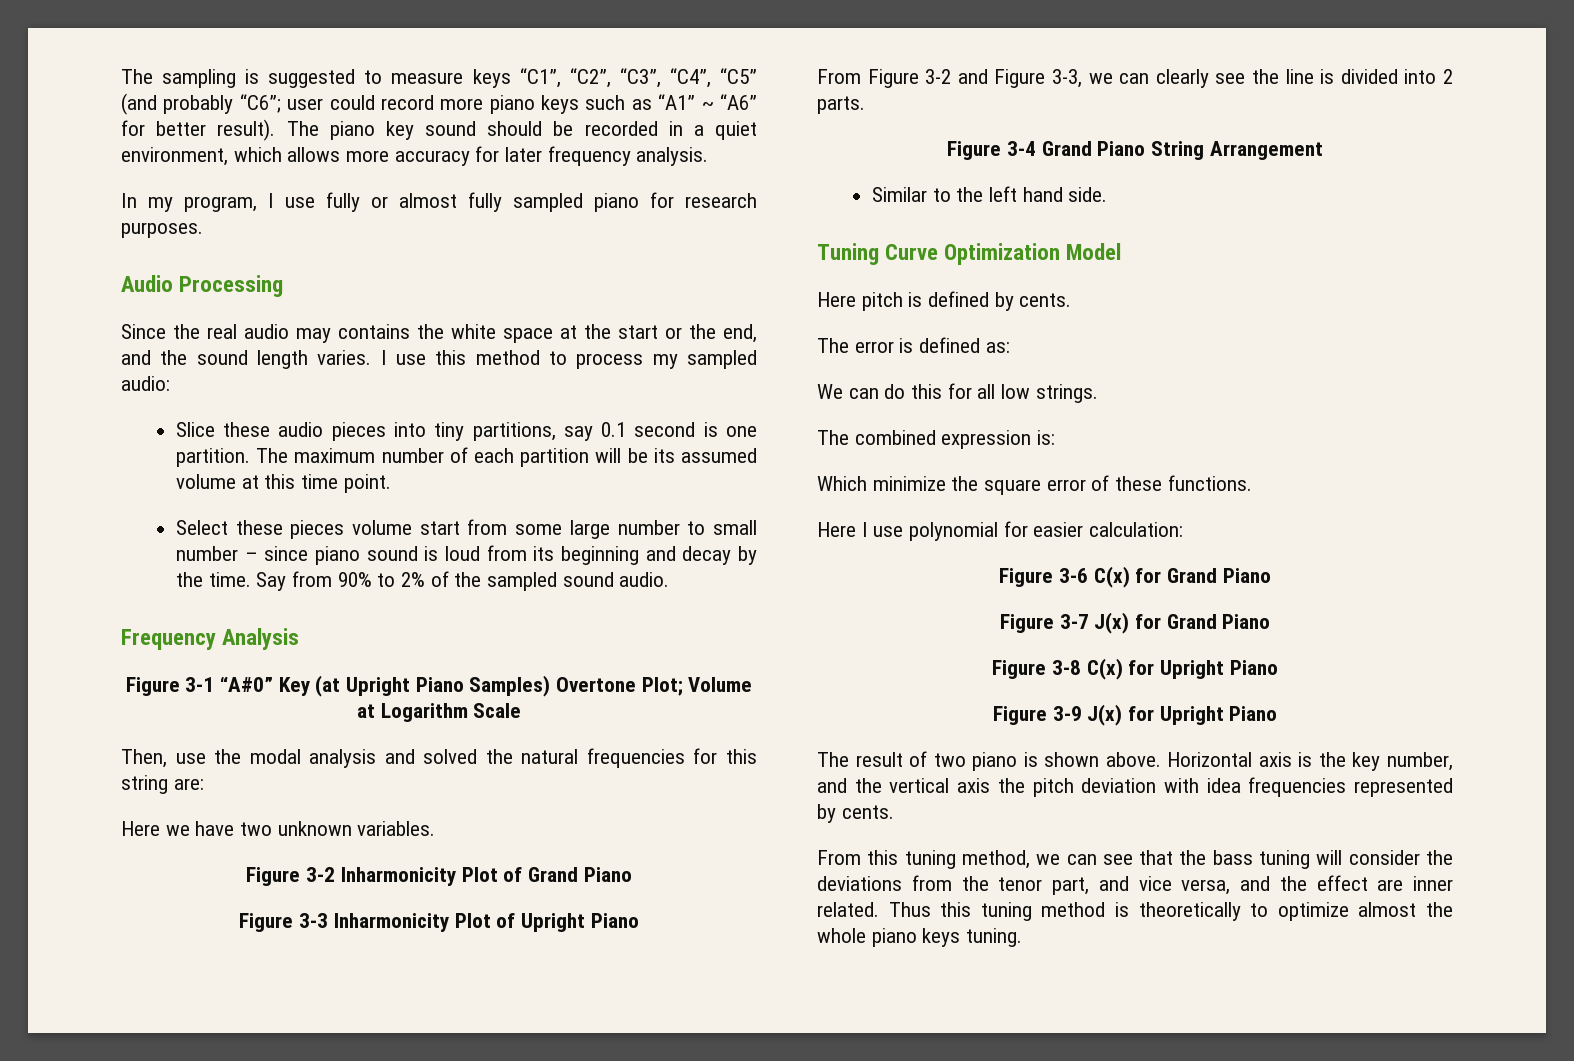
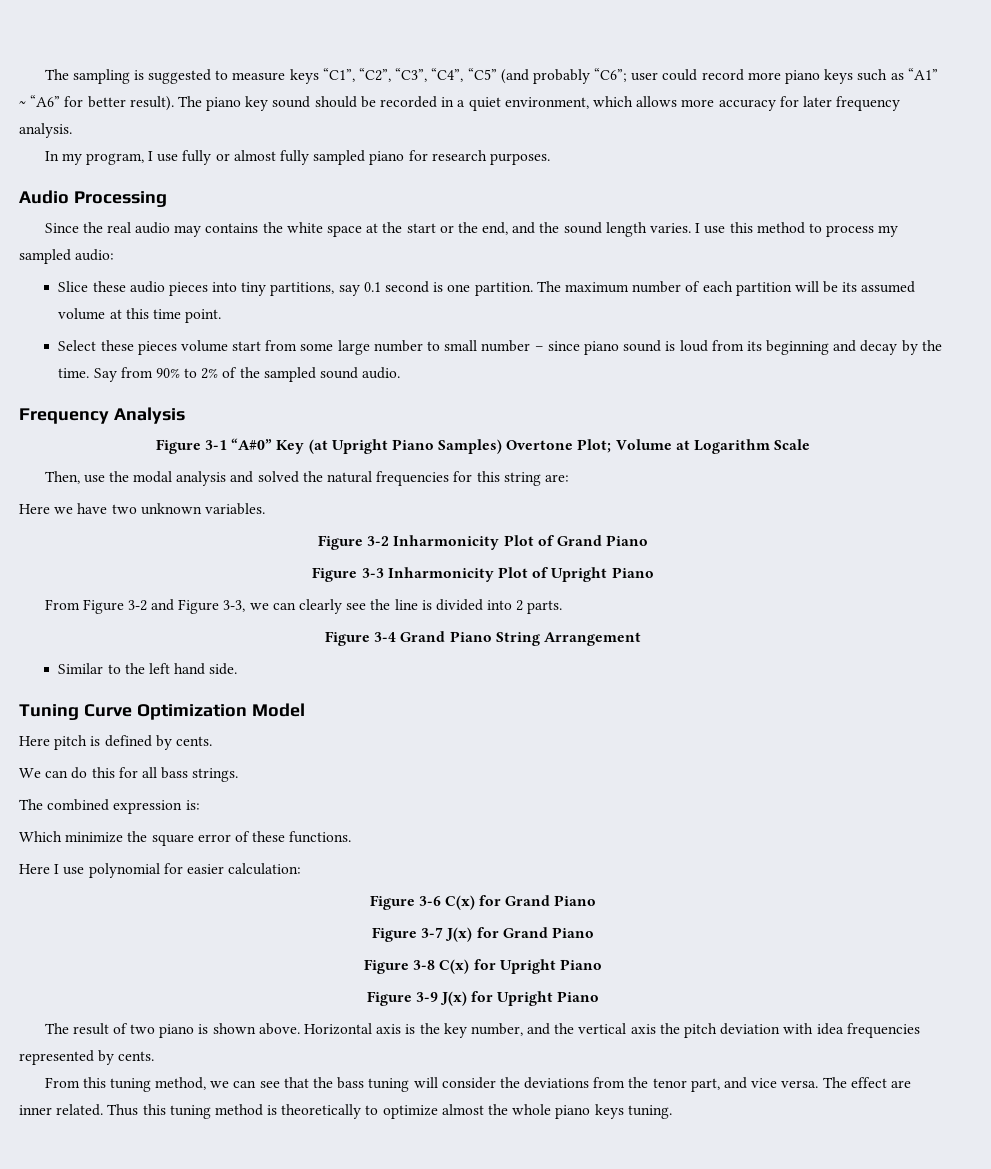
- The error is defined as:
- We can do this for all low strings.
+ We can do this for all bass strings.
- From this tuning method, we can see that the bass tuning will consider the deviations from the tenor part, and vice versa, and the effect are inner related.
+ From this tuning method, we can see that the bass tuning will consider the deviations from the tenor part, and vice versa. The effect are inner related.

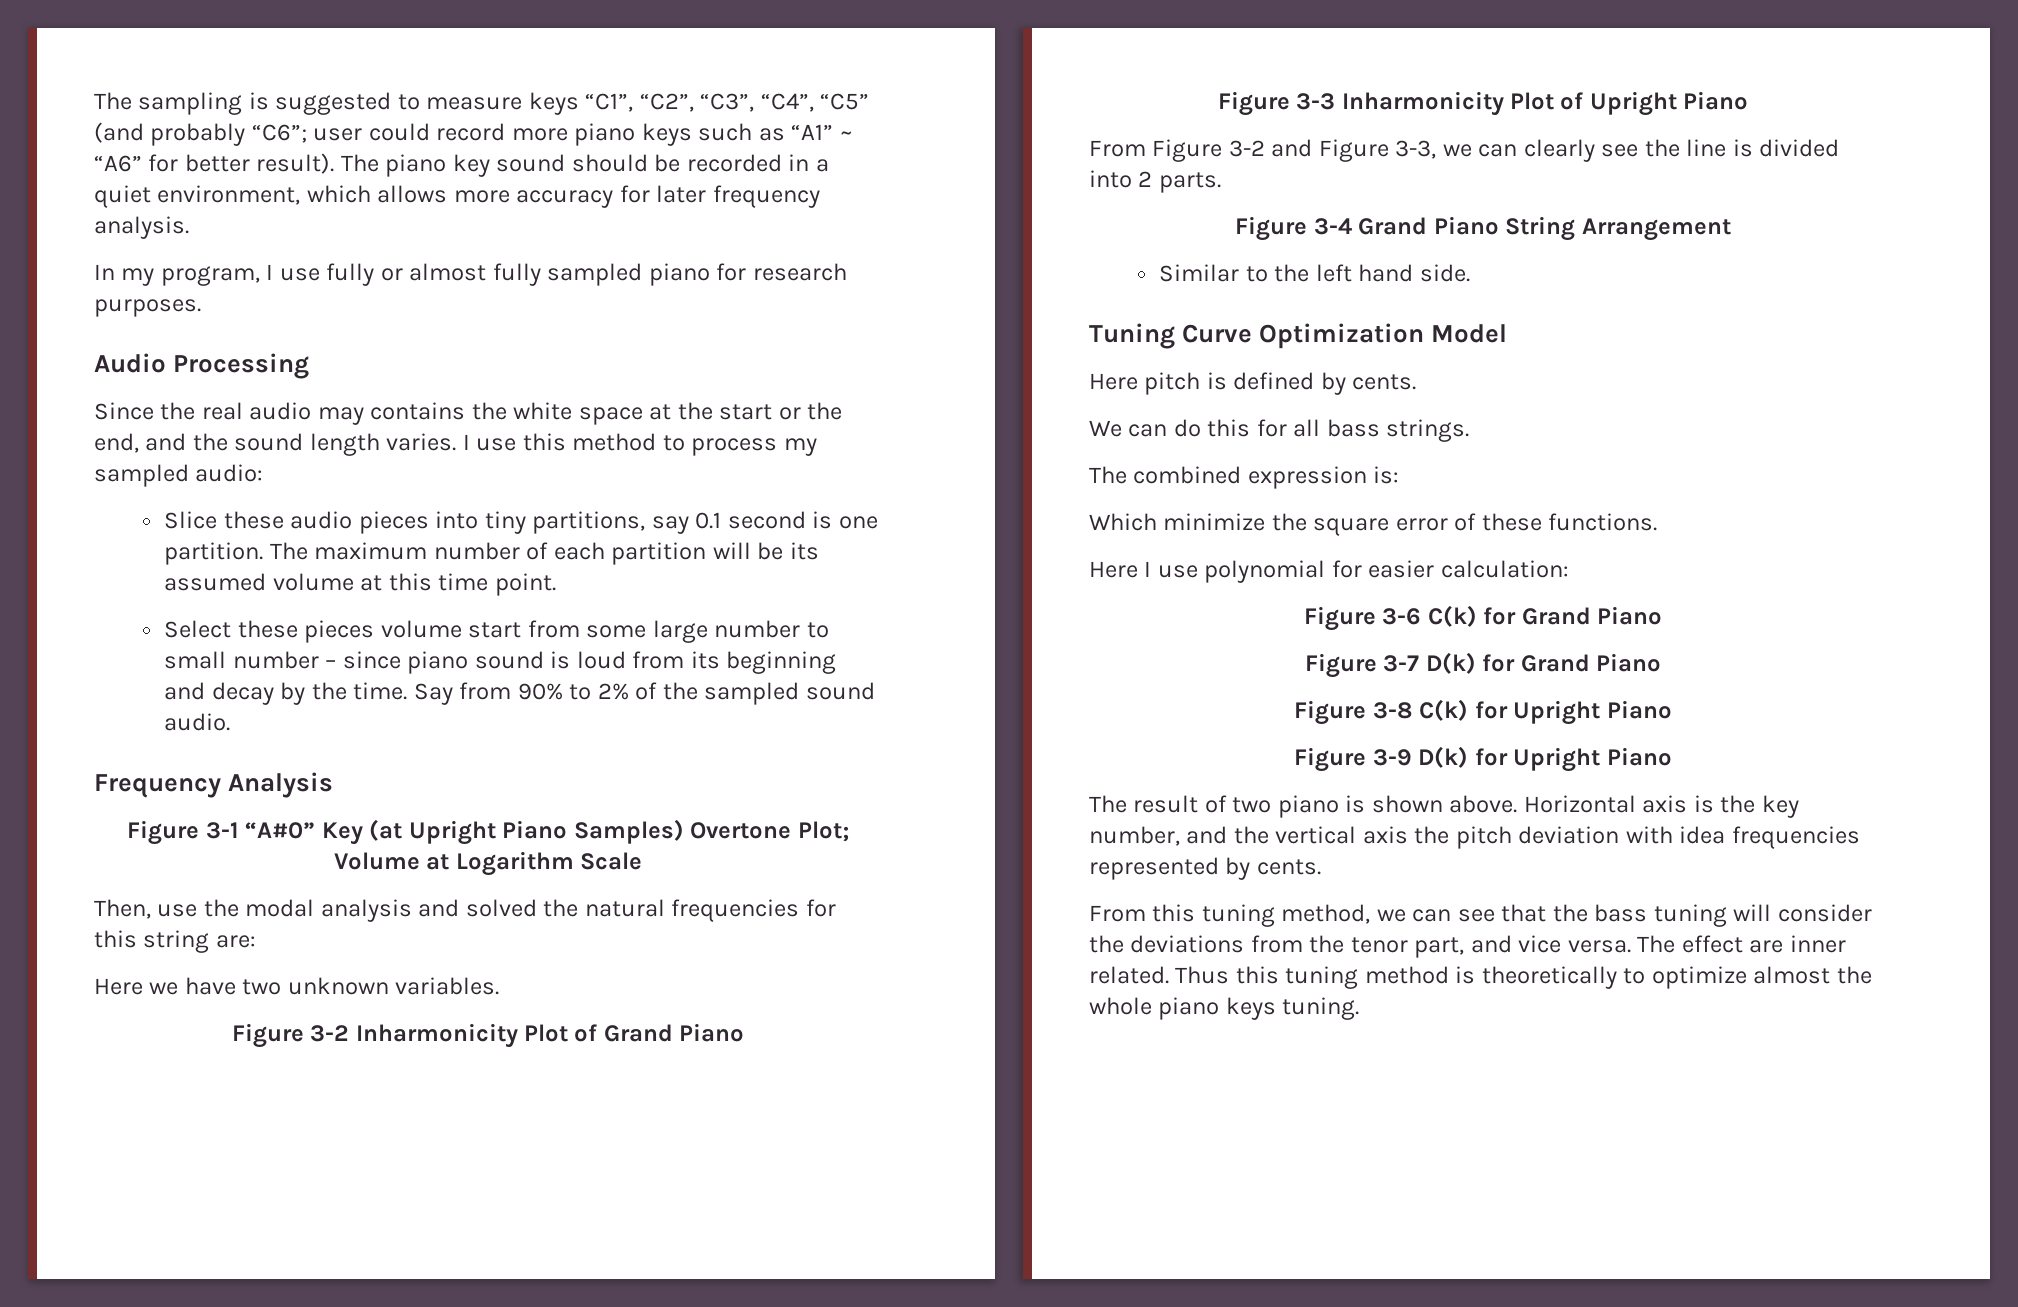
- Figure 3-6 C(x) for Grand Piano
+ Figure 3-6 C(k) for Grand Piano
- Figure 3-7 J(x) for Grand Piano
+ Figure 3-7 D(k) for Grand Piano
- Figure 3-8 C(x) for Upright Piano
+ Figure 3-8 C(k) for Upright Piano
- Figure 3-9 J(x) for Upright Piano
+ Figure 3-9 D(k) for Upright Piano

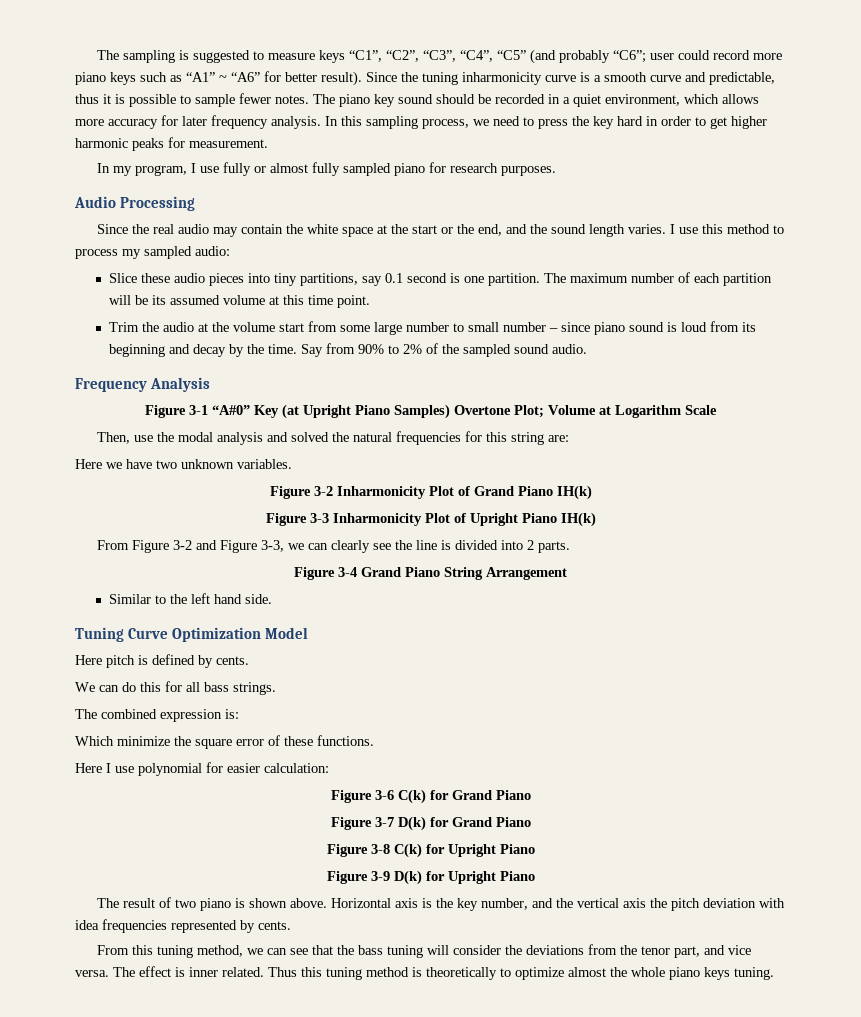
+ Since the tuning inharmonicity curve is a smooth curve and predictable, thus it is possible to sample fewer notes.
+ In this sampling process, we need to press the key hard in order to get higher harmonic peaks for measurement.
- Since the real audio may contains the white space at the start or the end, and the sound length varies.
+ Since the real audio may contain the white space at the start or the end, and the sound length varies.
- Select these pieces volume start from some large number to small number – since piano sound is loud from its beginning and decay by the time.
+ Trim the audio at the volume start from some large number to small number – since piano sound is loud from its beginning and decay by the time.
- Figure 3-2 Inharmonicity Plot of Grand Piano
+ Figure 3-2 Inharmonicity Plot of Grand Piano IH(k)
- Figure 3-3 Inharmonicity Plot of Upright Piano
+ Figure 3-3 Inharmonicity Plot of Upright Piano IH(k)
- The effect are inner related.
+ The effect is inner related.

